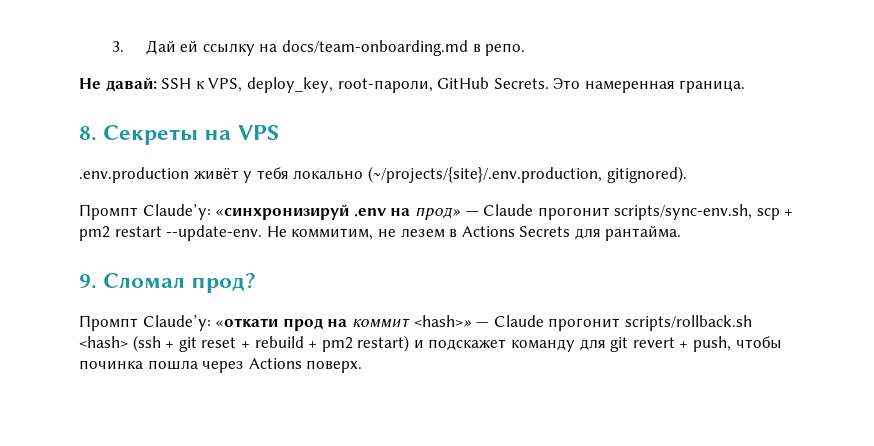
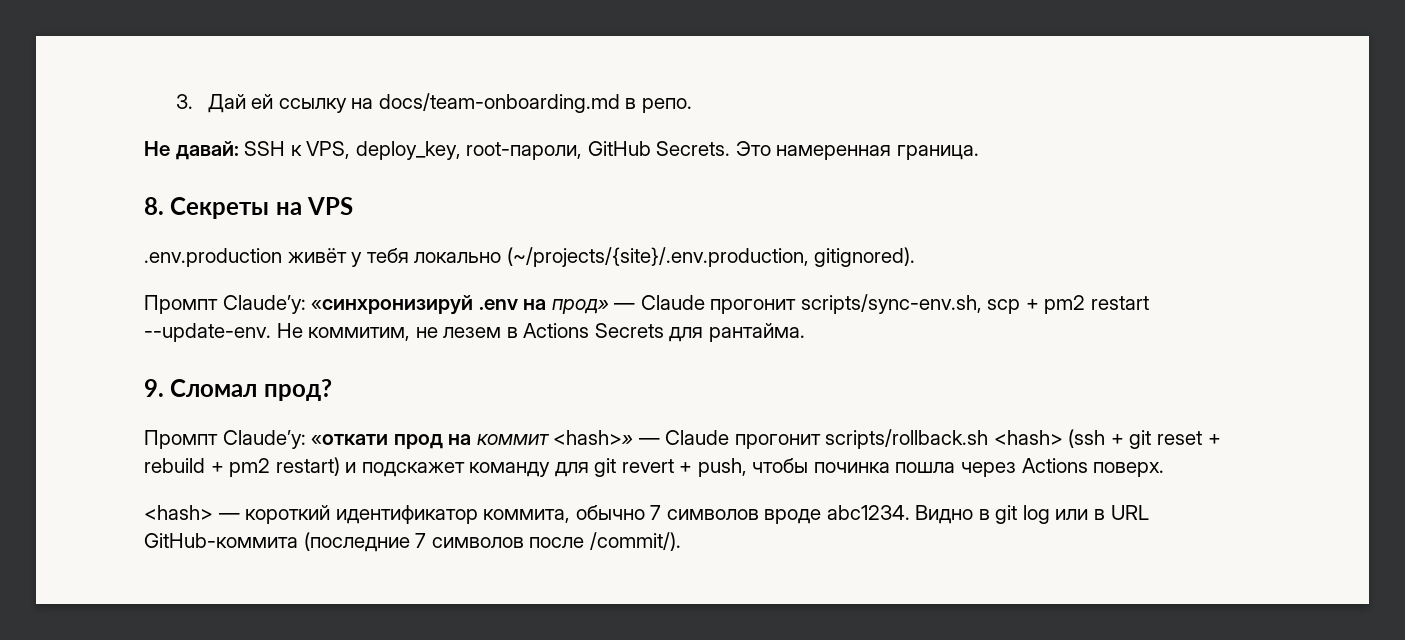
+ <hash> — короткий идентификатор коммита, обычно 7 символов вроде abc1234. Видно в git log или в URL GitHub-коммита (последние 7 символов после /commit/).

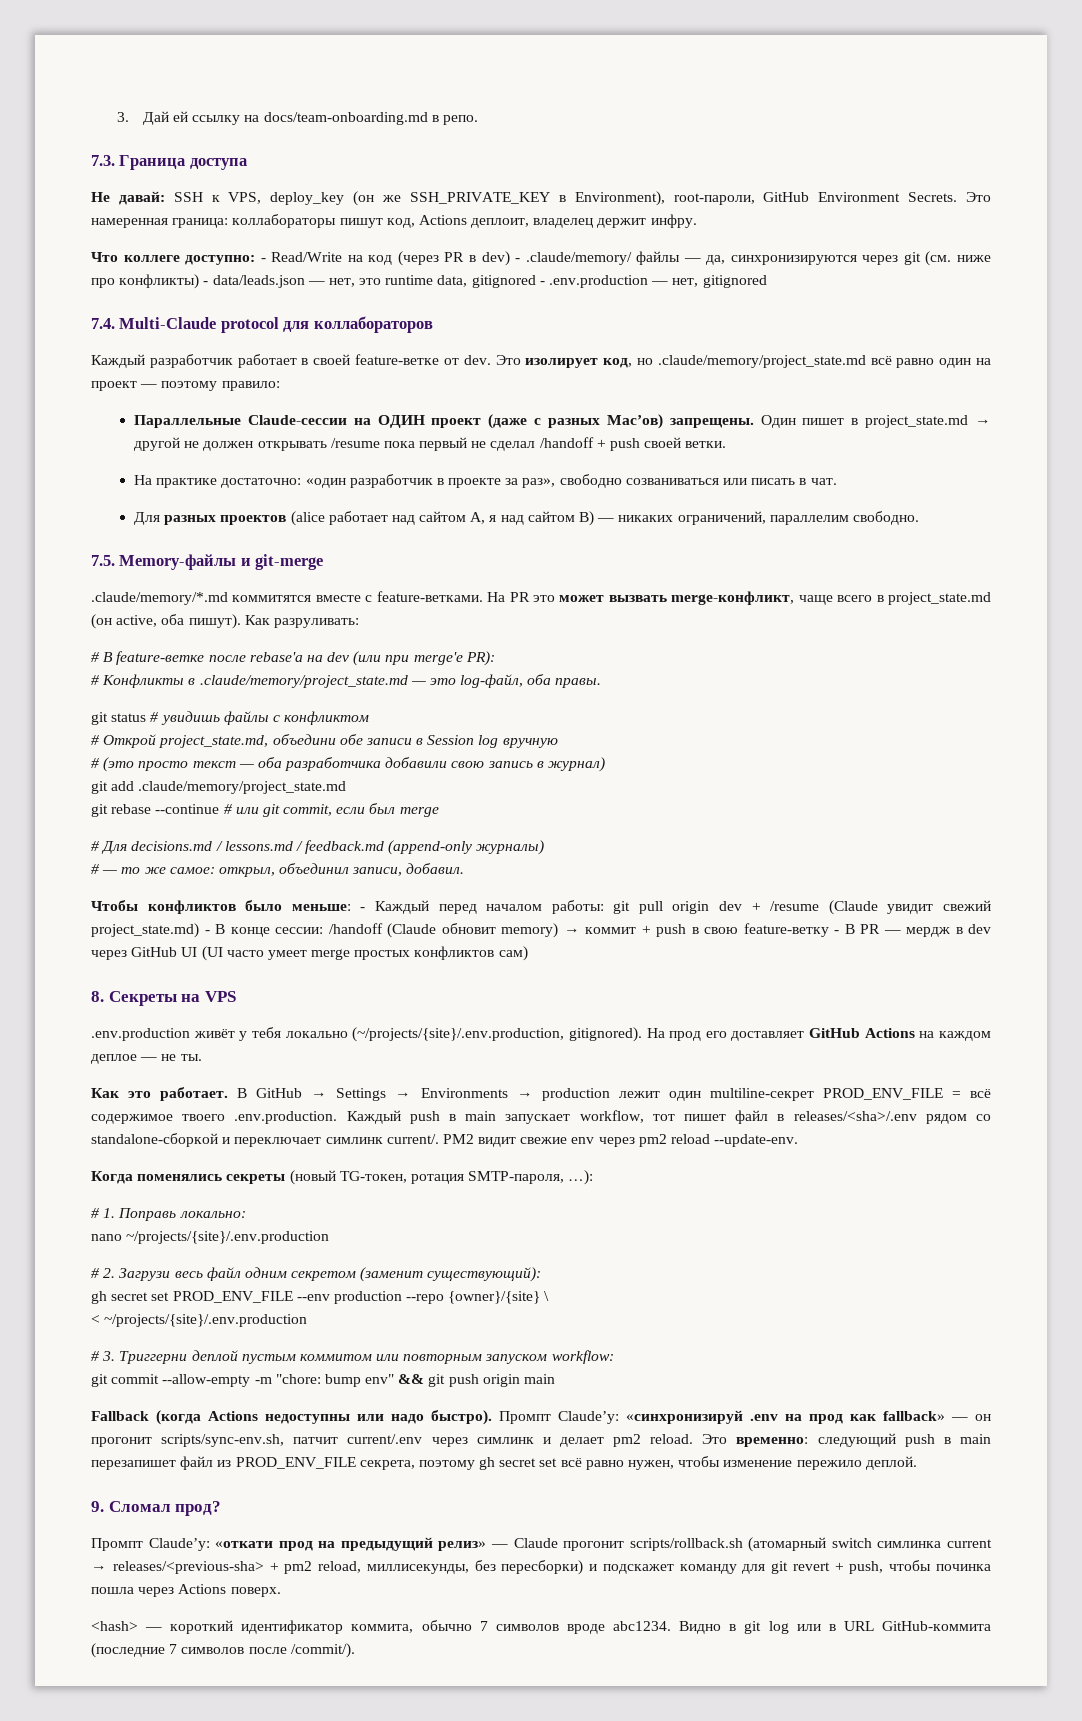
+ 7.3. Граница доступа
- Не давай: SSH к VPS, deploy_key, root-пароли, GitHub Secrets.
+ Не давай: SSH к VPS, deploy_key (он же SSH_PRIVATE_KEY в Environment), root-пароли, GitHub Environment Secrets.
- Это намеренная граница.
+ Это намеренная граница: коллабораторы пишут код, Actions деплоит, владелец держит инфру.
+ Что коллеге доступно: - Read/Write на код (через PR в dev) - .claude/memory/ файлы — да, синхронизируются через git (см. ниже про конфликты) - data/leads.json — нет, это runtime data, gitignored - .env.production — нет, gitignored
+ 7.4. Multi-Claude protocol для коллабораторов
+ Каждый разработчик работает в своей feature-ветке от dev. Это изолирует код, но .claude/memory/project_state.md всё равно один на проект — поэтому правило:
+ Параллельные Claude-сессии на ОДИН проект (даже с разных Mac’ов) запрещены. Один пишет в project_state.md → другой не должен открывать /resume пока первый не сделал /handoff + push своей ветки.
+ На практике достаточно: «один разработчик в проекте за раз», свободно созваниваться или писать в чат.
+ Для разных проектов (alice работает над сайтом A, я над сайтом B) — никаких ограничений, параллелим свободно.
+ 7.5. Memory-файлы и git-merge
+ .claude/memory/*.md коммитятся вместе с feature-ветками. На PR это может вызвать merge-конфликт, чаще всего в project_state.md (он active, оба пишут). Как разруливать:
+ # В feature-ветке после rebase'а на dev (или при merge'е PR):
+ # Конфликты в .claude/memory/project_state.md — это log-файл, оба правы.
+ git status # увидишь файлы с конфликтом
+ # Открой project_state.md, объедини обе записи в Session log вручную
+ # (это просто текст — оба разработчика добавили свою запись в журнал)
+ git add .claude/memory/project_state.md
+ git rebase --continue # или git commit, если был merge
+ # Для decisions.md / lessons.md / feedback.md (append-only журналы)
+ # — то же самое: открыл, объединил записи, добавил.
+ Чтобы конфликтов было меньше: - Каждый перед началом работы: git pull origin dev + /resume (Claude увидит свежий project_state.md) - В конце сессии: /handoff (Claude обновит memory) → коммит + push в свою feature-ветку - В PR — мердж в dev через GitHub UI (UI часто умеет merge простых конфликтов сам)
- .env.production живёт у тебя локально (~/projects/{site}/.env.production, gitignored).
- Промпт Claude’у: «синхронизируй .env на прод» — Claude прогонит scripts/sync-env.sh, scp + pm2 restart --update-env. Не коммитим, не лезем в Actions Secrets для рантайма.
+ .env.production живёт у тебя локально (~/projects/{site}/.env.production, gitignored). На прод его доставляет GitHub Actions на каждом деплое — не ты.
+ Как это работает. В GitHub → Settings → Environments → production лежит один multiline-секрет PROD_ENV_FILE = всё содержимое твоего .env.production. Каждый push в main запускает workflow, тот пишет файл в releases/<sha>/.env рядом со standalone-сборкой и переключает симлинк current/. PM2 видит свежие env через pm2 reload --update-env.
+ Когда поменялись секреты (новый TG-токен, ротация SMTP-пароля, …):
+ # 1. Поправь локально:
+ nano ~/projects/{site}/.env.production
+ # 2. Загрузи весь файл одним секретом (заменит существующий):
+ gh secret set PROD_ENV_FILE --env production --repo {owner}/{site} \
+ < ~/projects/{site}/.env.production
+ # 3. Триггерни деплой пустым коммитом или повторным запуском workflow:
+ git commit --allow-empty -m "chore: bump env" && git push origin main
+ Fallback (когда Actions недоступны или надо быстро). Промпт Claude’у: «синхронизируй .env на прод как fallback» — он прогонит scripts/sync-env.sh, патчит current/.env через симлинк и делает pm2 reload. Это временно: следующий push в main перезапишет файл из PROD_ENV_FILE секрета, поэтому gh secret set всё равно нужен, чтобы изменение пережило деплой.
- Промпт Claude’у: «откати прод на коммит <hash>» — Claude прогонит scripts/rollback.sh <hash> (ssh + git reset + rebuild + pm2 restart) и подскажет команду для git revert + push, чтобы починка пошла через Actions поверх.
+ Промпт Claude’у: «откати прод на предыдущий релиз» — Claude прогонит scripts/rollback.sh (атомарный switch симлинка current → releases/<previous-sha> + pm2 reload, миллисекунды, без пересборки) и подскажет команду для git revert + push, чтобы починка пошла через Actions поверх.

